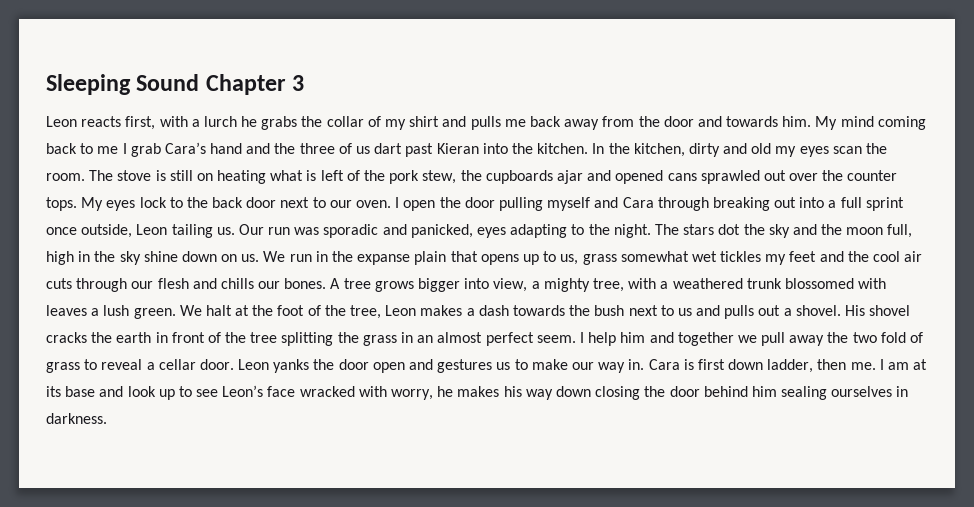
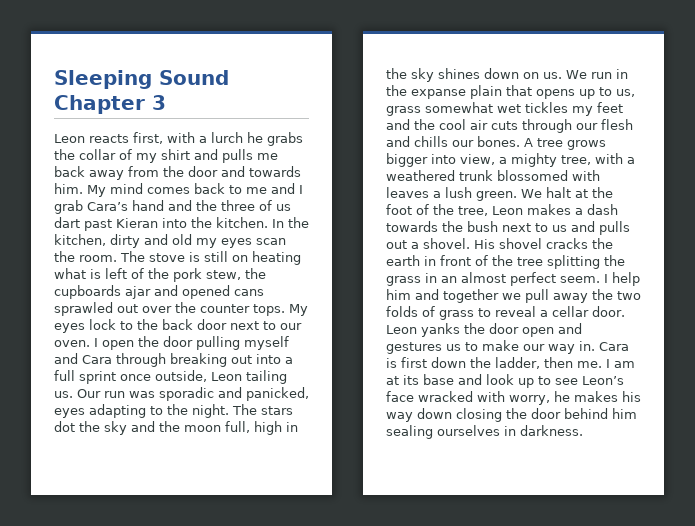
- My mind coming back to me I grab Cara’s hand and the three of us dart past Kieran into the kitchen.
+ My mind comes back to me and I grab Cara’s hand and the three of us dart past Kieran into the kitchen.
- The stars dot the sky and the moon full, high in the sky shine down on us.
+ The stars dot the sky and the moon full, high in the sky shines down on us.
- I help him and together we pull away the two fold of grass to reveal a cellar door.
+ I help him and together we pull away the two folds of grass to reveal a cellar door.
- Cara is first down ladder, then me.
+ Cara is first down the ladder, then me.

